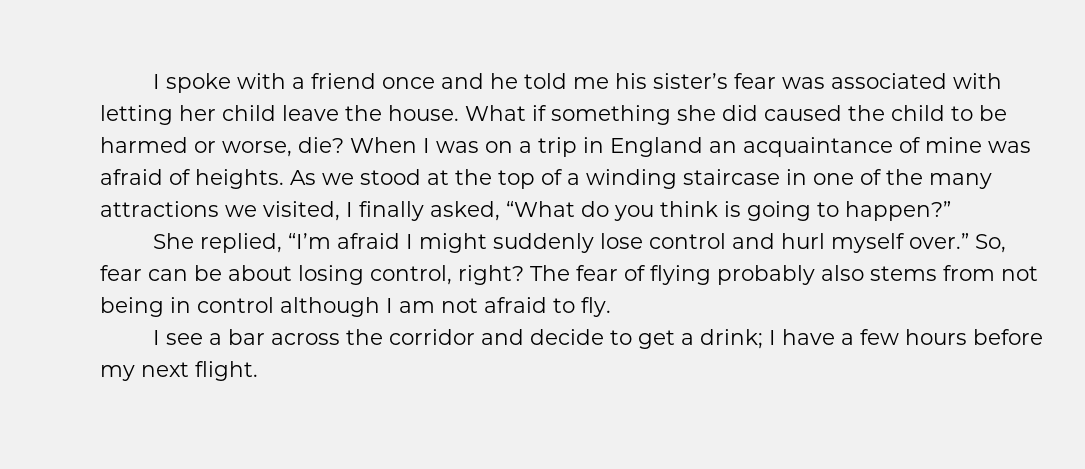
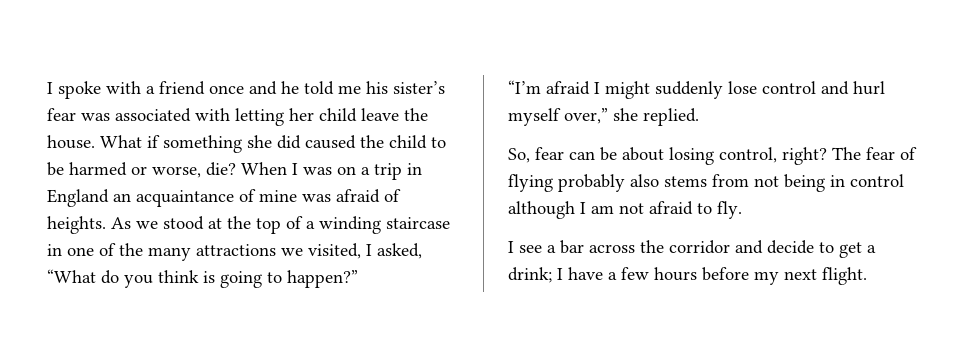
- As we stood at the top of a winding staircase in one of the many attractions we visited, I finally asked, “What do you think is going to happen?”
+ As we stood at the top of a winding staircase in one of the many attractions we visited, I asked, “What do you think is going to happen?”
- She replied, “I’m afraid I might suddenly lose control and hurl myself over.” So, fear can be about losing control, right?
+ “I’m afraid I might suddenly lose control and hurl myself over,” she replied.
+ So, fear can be about losing control, right?

